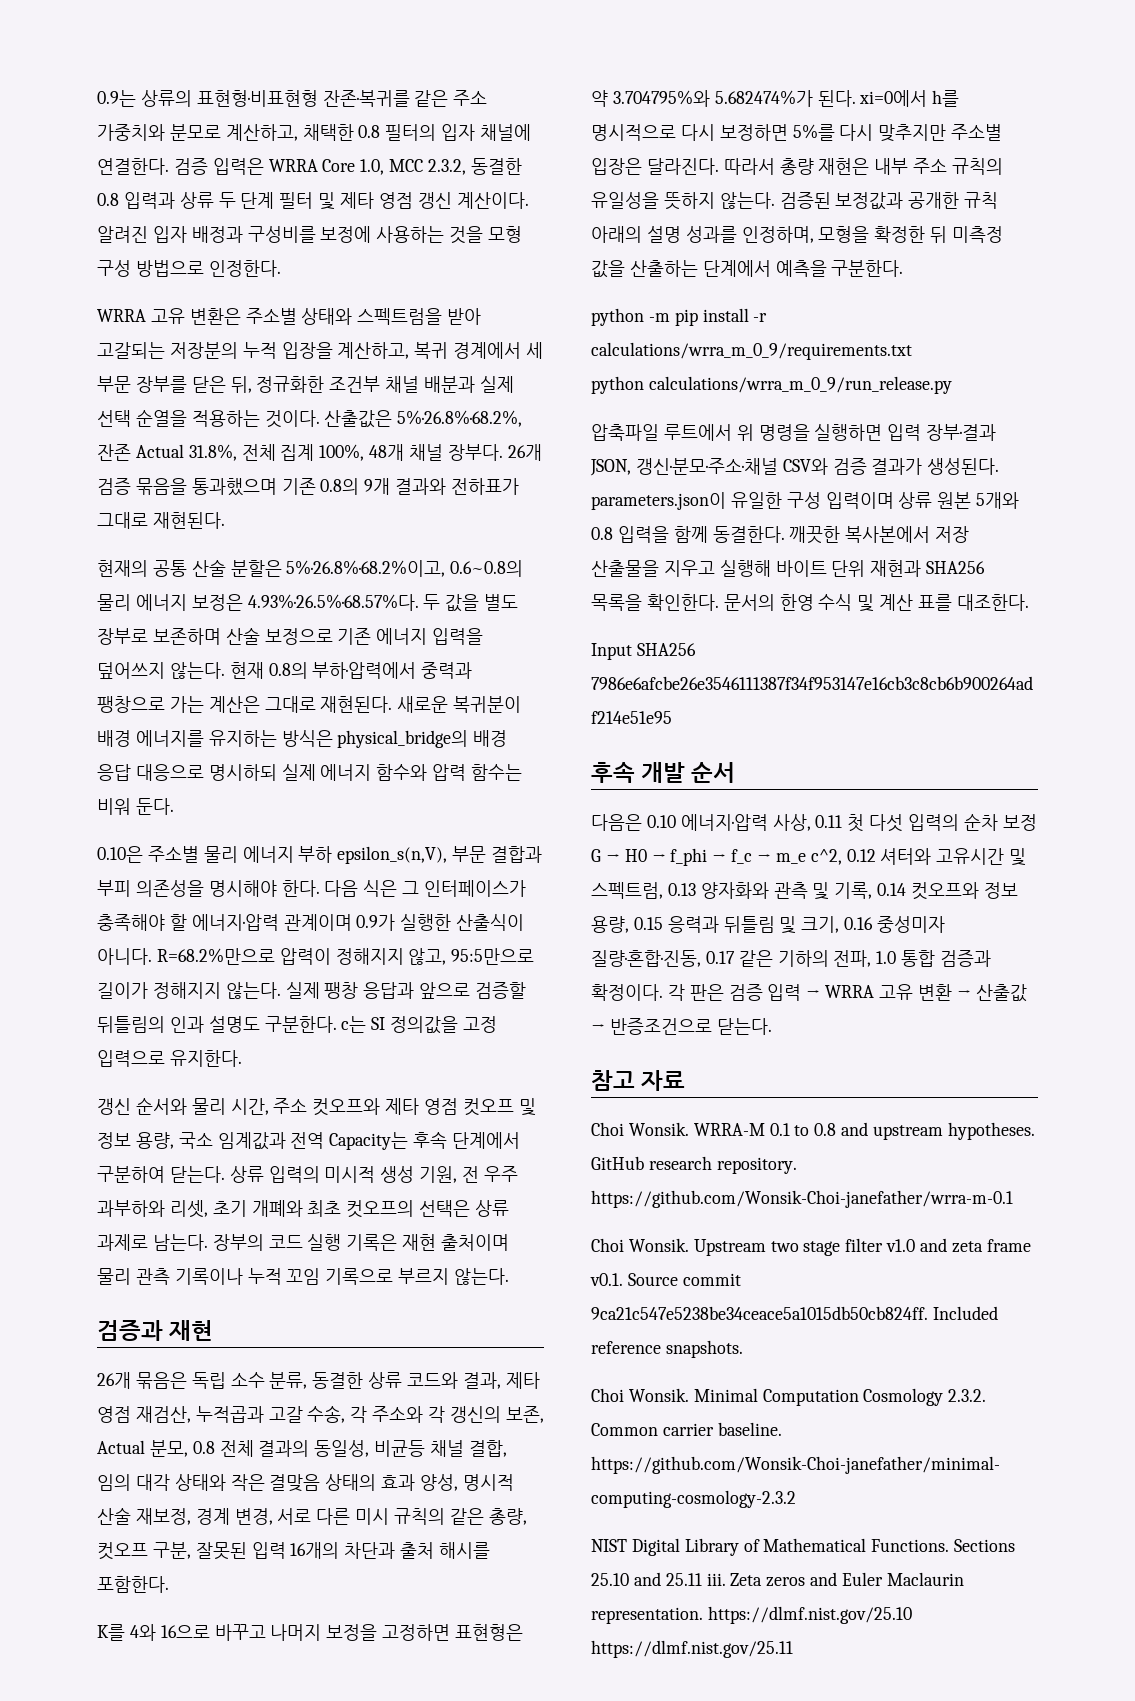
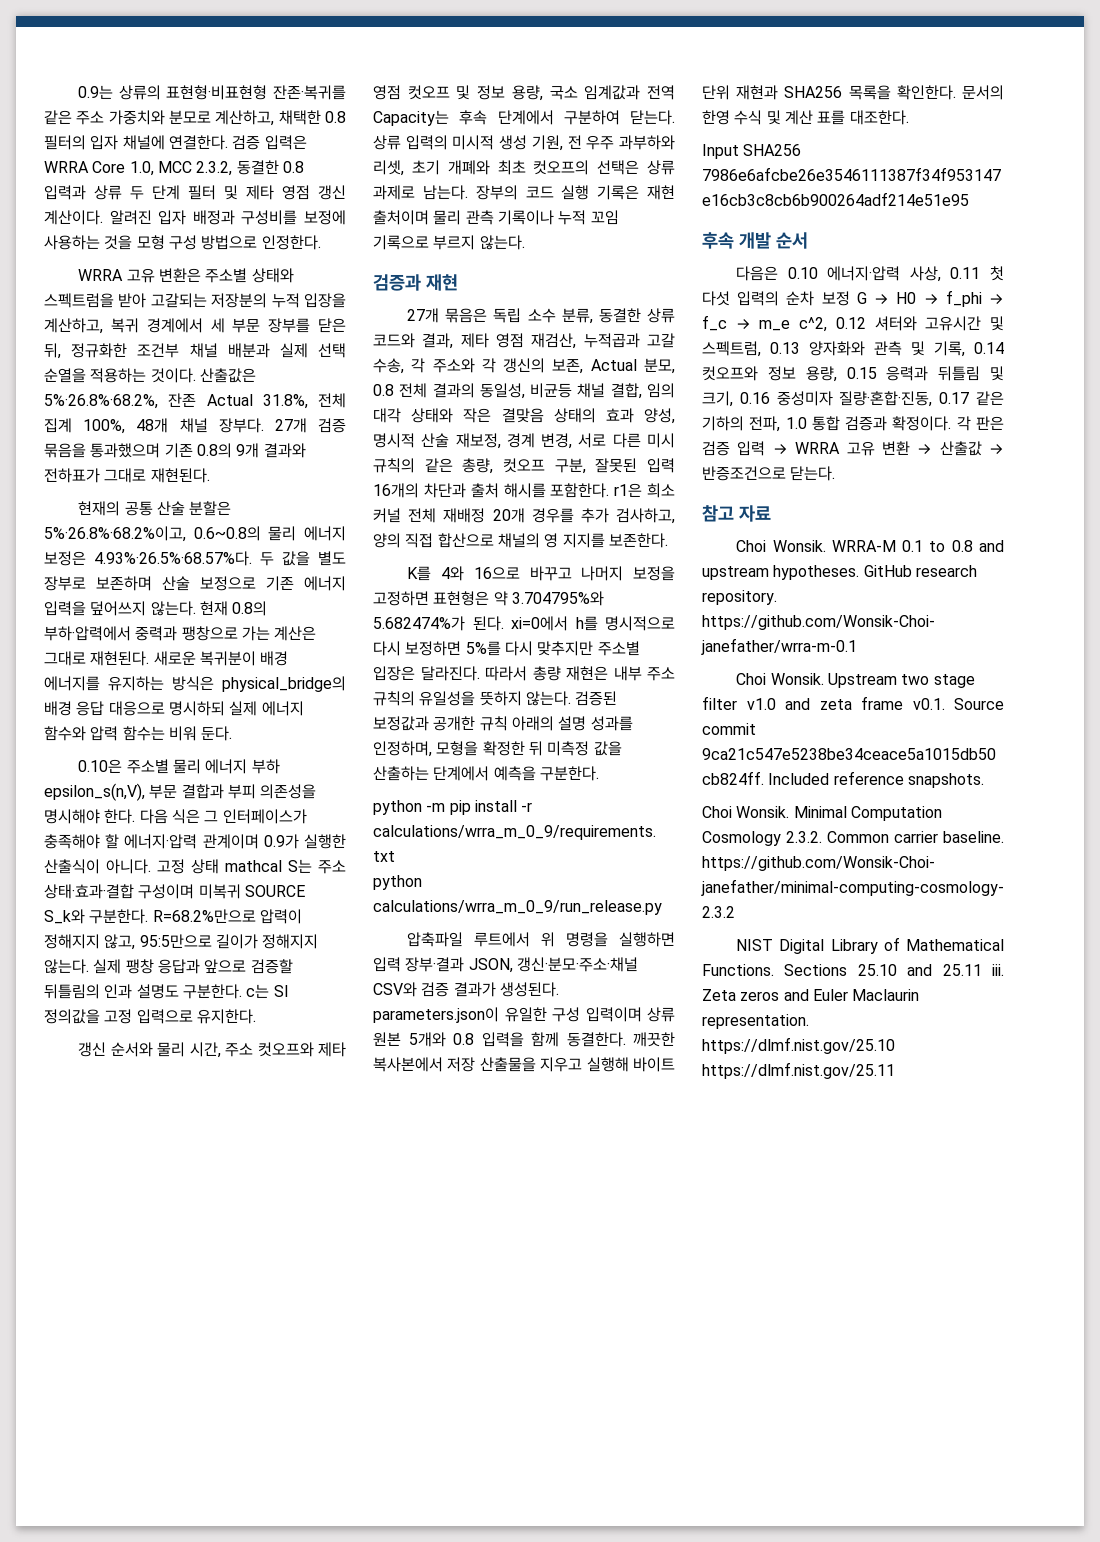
- 26개 검증 묶음을 통과했으며 기존 0.8의 9개 결과와 전하표가 그대로 재현된다.
+ 27개 검증 묶음을 통과했으며 기존 0.8의 9개 결과와 전하표가 그대로 재현된다.
+ 고정 상태 mathcal S는 주소 상태·효과·결합 구성이며 미복귀 SOURCE S_k와 구분한다.
- 26개 묶음은 독립 소수 분류, 동결한 상류 코드와 결과, 제타 영점 재검산, 누적곱과 고갈 수송, 각 주소와 각 갱신의 보존, Actual 분모, 0.8 전체 결과의 동일성, 비균등 채널 결합, 임의 대각 상태와 작은 결맞음 상태의 효과 양성, 명시적 산술 재보정, 경계 변경, 서로 다른 미시 규칙의 같은 총량, 컷오프 구분, 잘못된 입력 16개의 차단과 출처 해시를 포함한다.
+ 27개 묶음은 독립 소수 분류, 동결한 상류 코드와 결과, 제타 영점 재검산, 누적곱과 고갈 수송, 각 주소와 각 갱신의 보존, Actual 분모, 0.8 전체 결과의 동일성, 비균등 채널 결합, 임의 대각 상태와 작은 결맞음 상태의 효과 양성, 명시적 산술 재보정, 경계 변경, 서로 다른 미시 규칙의 같은 총량, 컷오프 구분, 잘못된 입력 16개의 차단과 출처 해시를 포함한다. r1은 희소 커널 전체 재배정 20개 경우를 추가 검사하고, 양의 직접 합산으로 채널의 영 지지를 보존한다.

